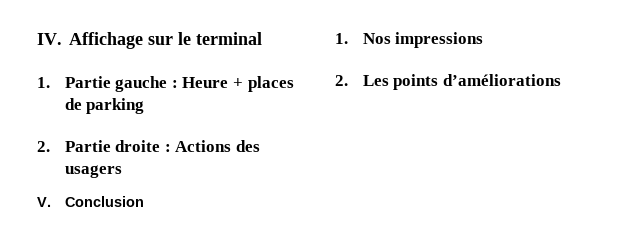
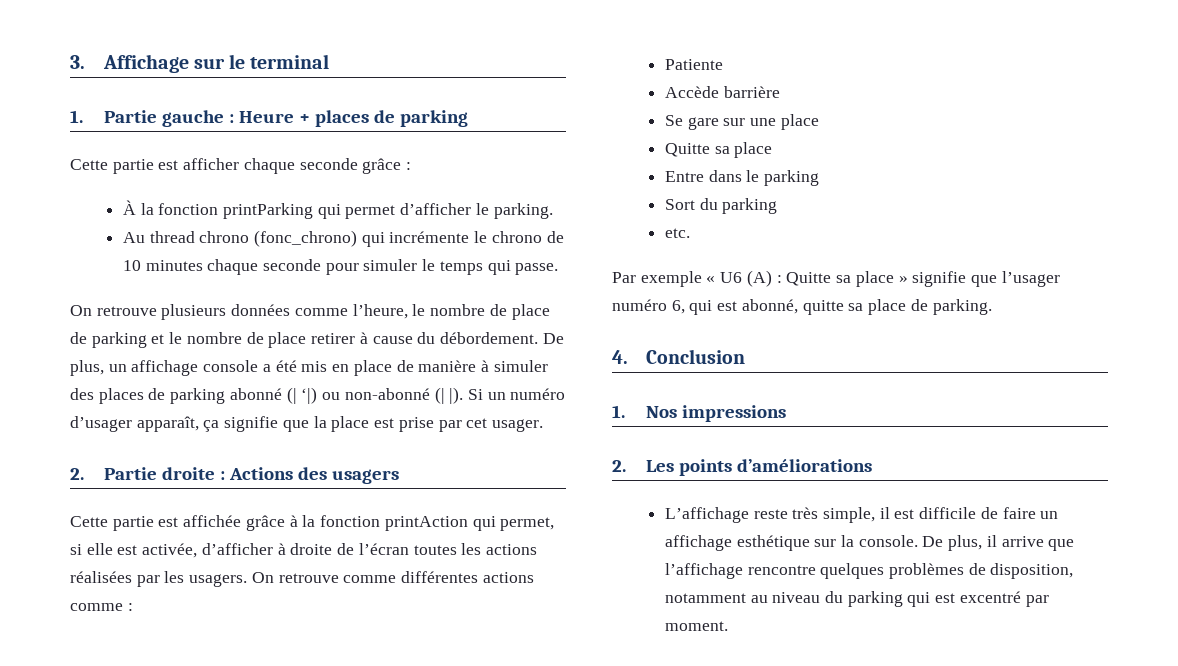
- IV. Affichage sur le terminal
+ 3. Affichage sur le terminal
+ Cette partie est afficher chaque seconde grâce :
+ À la fonction printParking qui permet d’afficher le parking.
+ Au thread chrono (fonc_chrono) qui incrémente le chrono de 10 minutes chaque seconde pour simuler le temps qui passe.
+ On retrouve plusieurs données comme l’heure, le nombre de place de parking et le nombre de place retirer à cause du débordement. De plus, un affichage console a été mis en place de manière à simuler des places de parking abonné (| ‘|) ou non-abonné (| |). Si un numéro d’usager apparaît, ça signifie que la place est prise par cet usager.
- V. Conclusion
+ Cette partie est affichée grâce à la fonction printAction qui permet, si elle est activée, d’afficher à droite de l’écran toutes les actions réalisées par les usagers. On retrouve comme différentes actions comme :
+ Patiente
+ Accède barrière
+ Se gare sur une place
+ Quitte sa place
+ Entre dans le parking
+ Sort du parking
+ etc.
+ Par exemple « U6 (A) : Quitte sa place » signifie que l’usager numéro 6, qui est abonné, quitte sa place de parking.
+ 4. Conclusion
+ L’affichage reste très simple, il est difficile de faire un affichage esthétique sur la console. De plus, il arrive que l’affichage rencontre quelques problèmes de disposition, notamment au niveau du parking qui est excentré par moment.

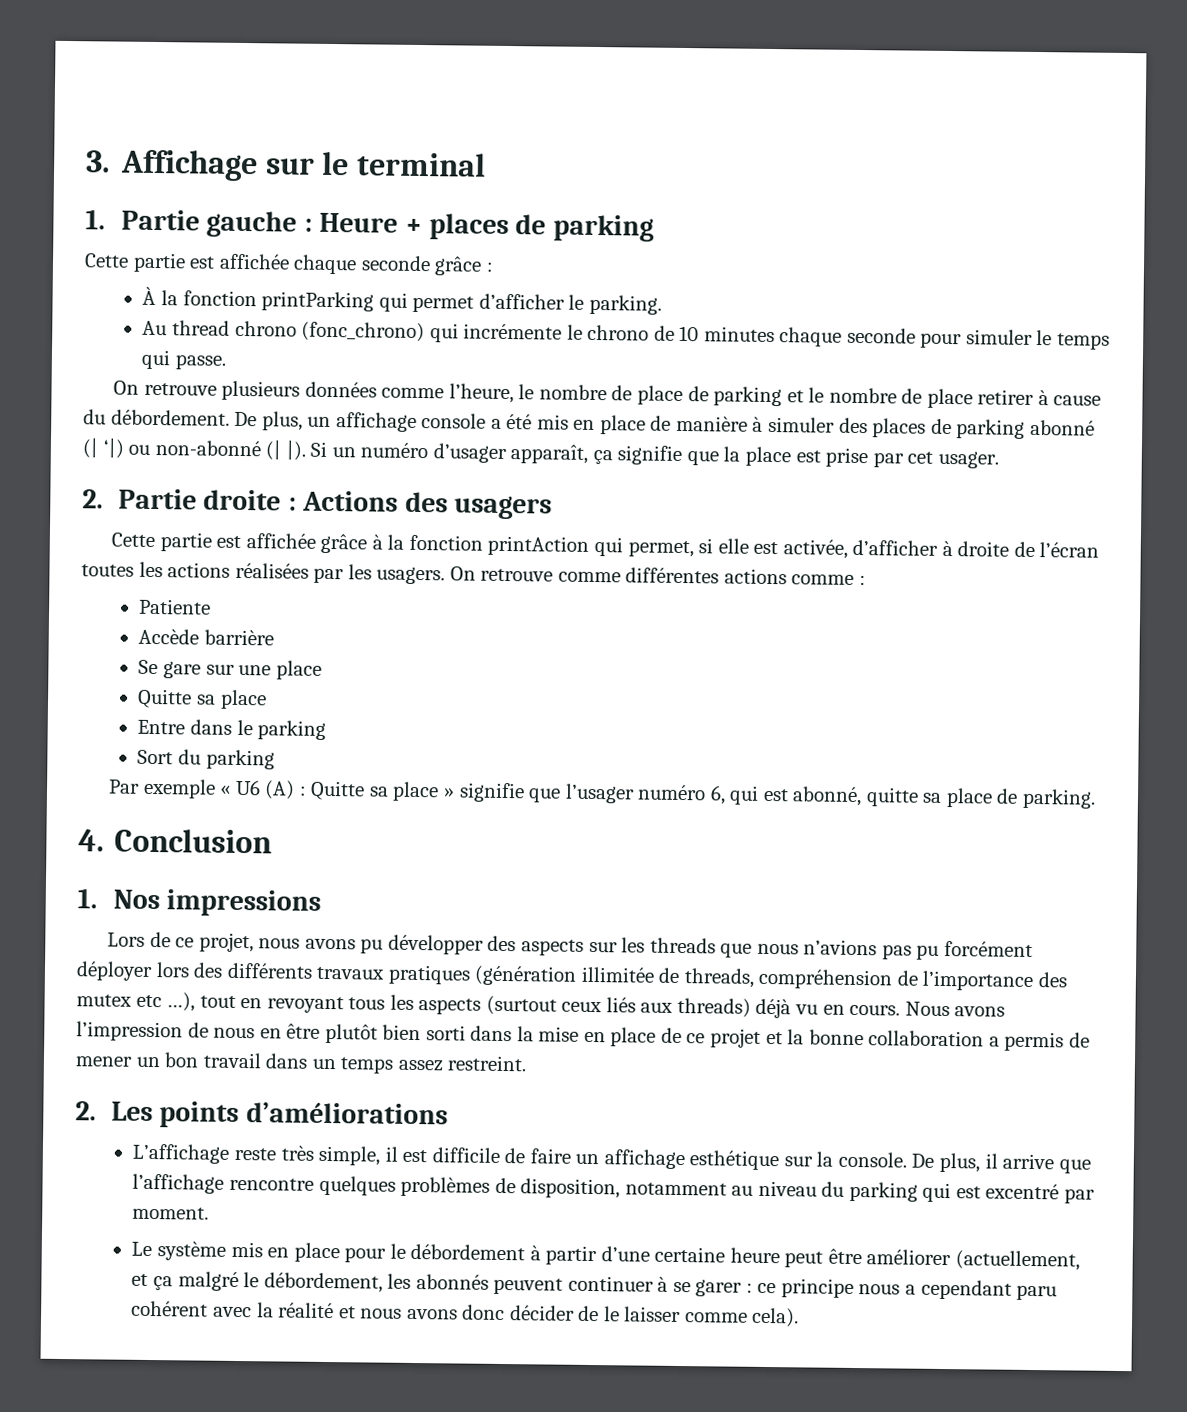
- Cette partie est afficher chaque seconde grâce :
+ Cette partie est affichée chaque seconde grâce :
- etc.
+ Lors de ce projet, nous avons pu développer des aspects sur les threads que nous n’avions pas pu forcément déployer lors des différents travaux pratiques (génération illimitée de threads, compréhension de l’importance des mutex etc …), tout en revoyant tous les aspects (surtout ceux liés aux threads) déjà vu en cours. Nous avons l’impression de nous en être plutôt bien sorti dans la mise en place de ce projet et la bonne collaboration a permis de mener un bon travail dans un temps assez restreint.
+ Le système mis en place pour le débordement à partir d’une certaine heure peut être améliorer (actuellement, et ça malgré le débordement, les abonnés peuvent continuer à se garer : ce principe nous a cependant paru cohérent avec la réalité et nous avons donc décider de le laisser comme cela).

